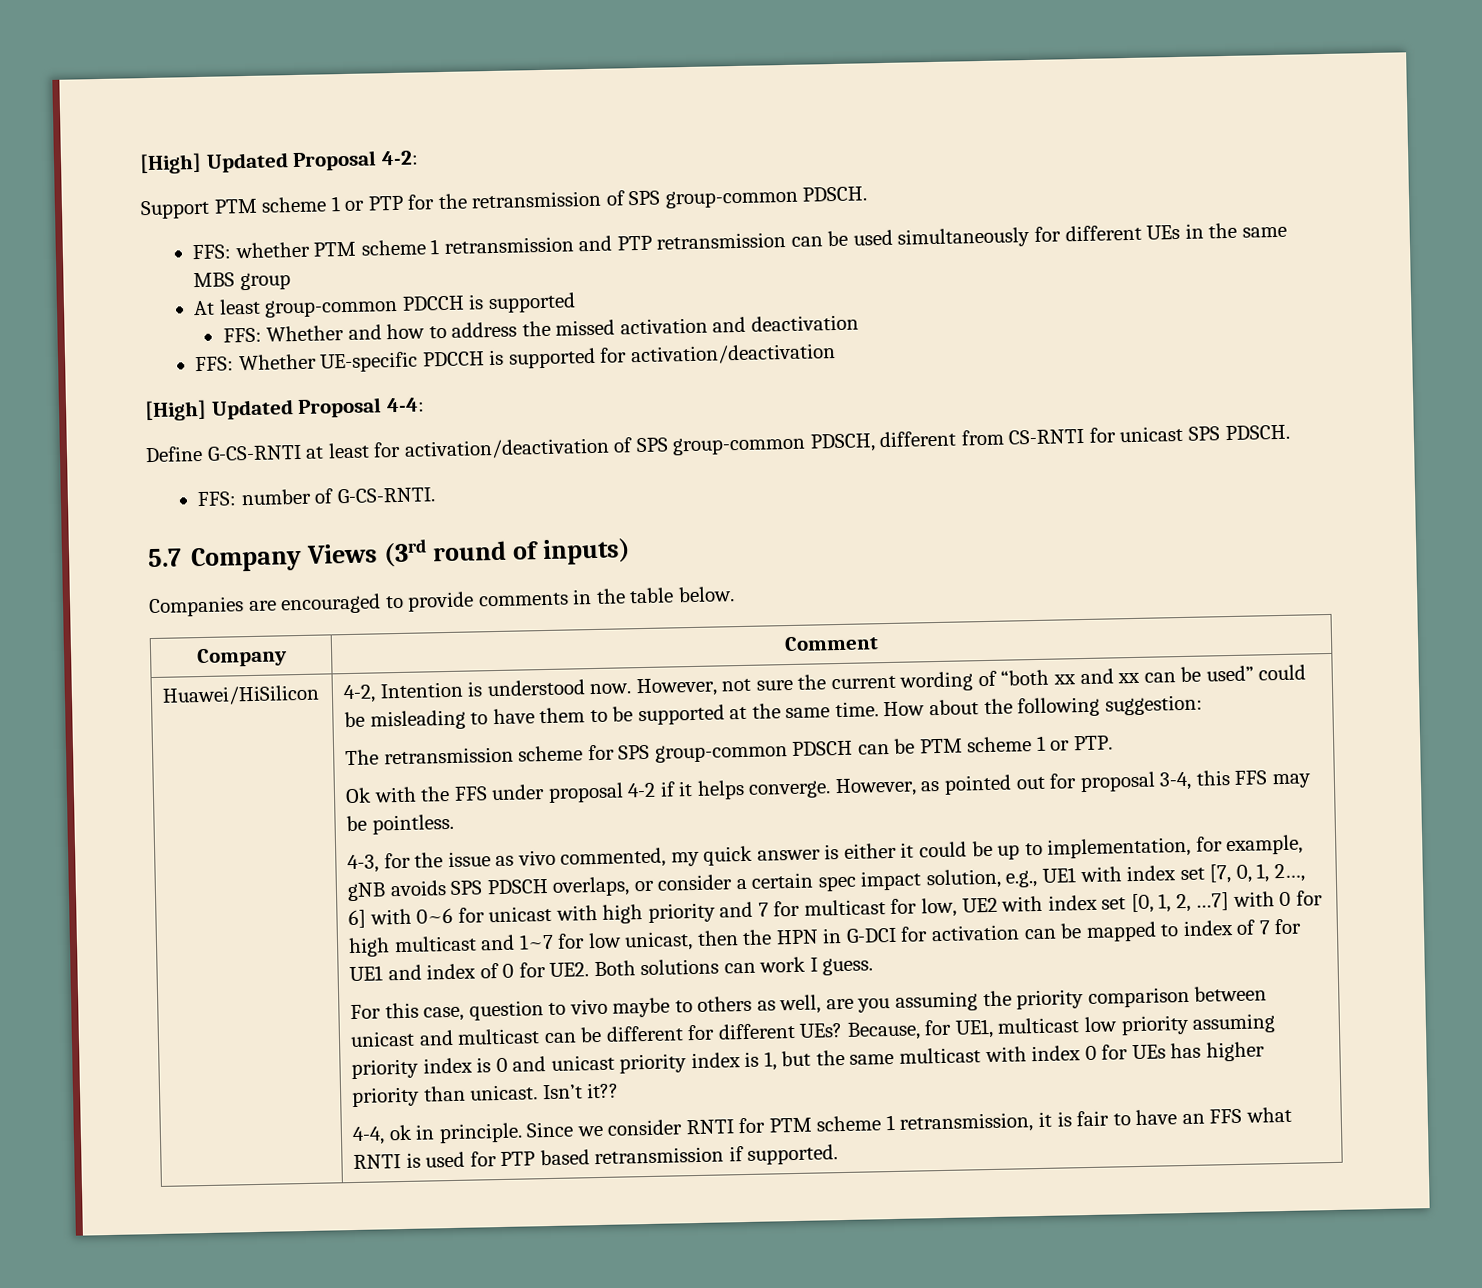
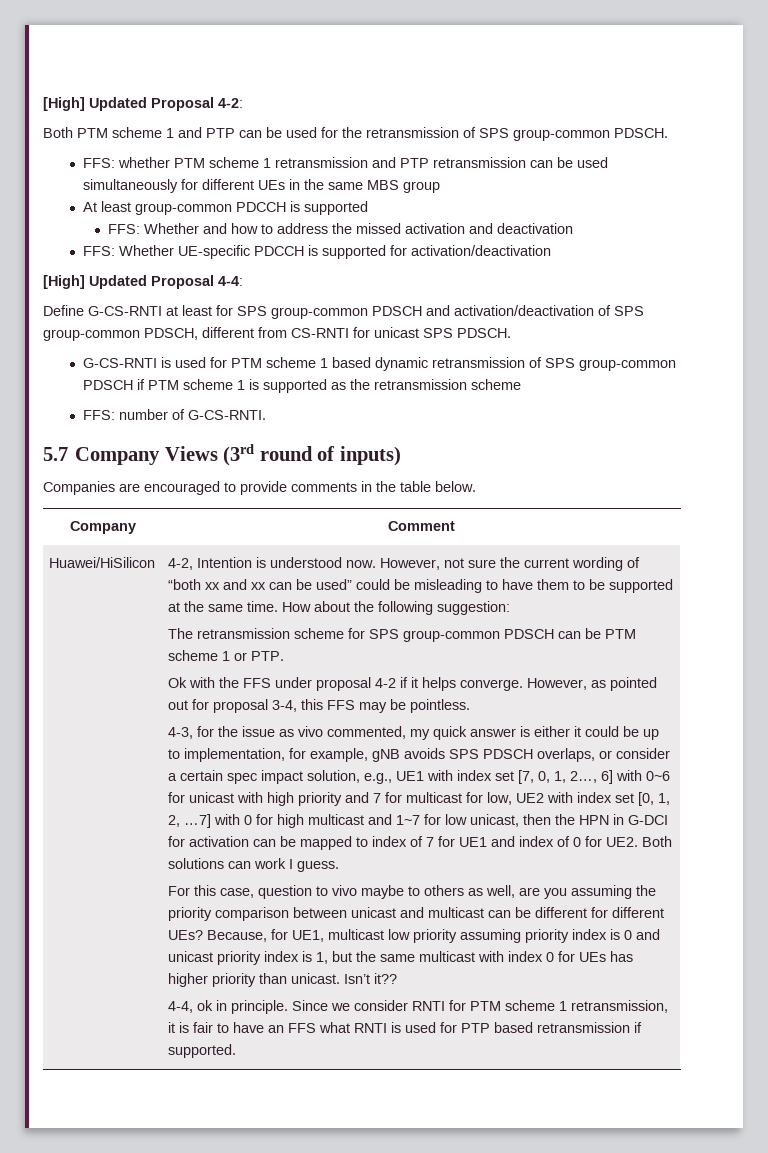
- Support PTM scheme 1 or PTP for the retransmission of SPS group-common PDSCH.
+ Both PTM scheme 1 and PTP can be used for the retransmission of SPS group-common PDSCH.
- Define G-CS-RNTI at least for activation/deactivation of SPS group-common PDSCH, different from CS-RNTI for unicast SPS PDSCH.
+ Define G-CS-RNTI at least for SPS group-common PDSCH and activation/deactivation of SPS group-common PDSCH, different from CS-RNTI for unicast SPS PDSCH.
+ G-CS-RNTI is used for PTM scheme 1 based dynamic retransmission of SPS group-common PDSCH if PTM scheme 1 is supported as the retransmission scheme

